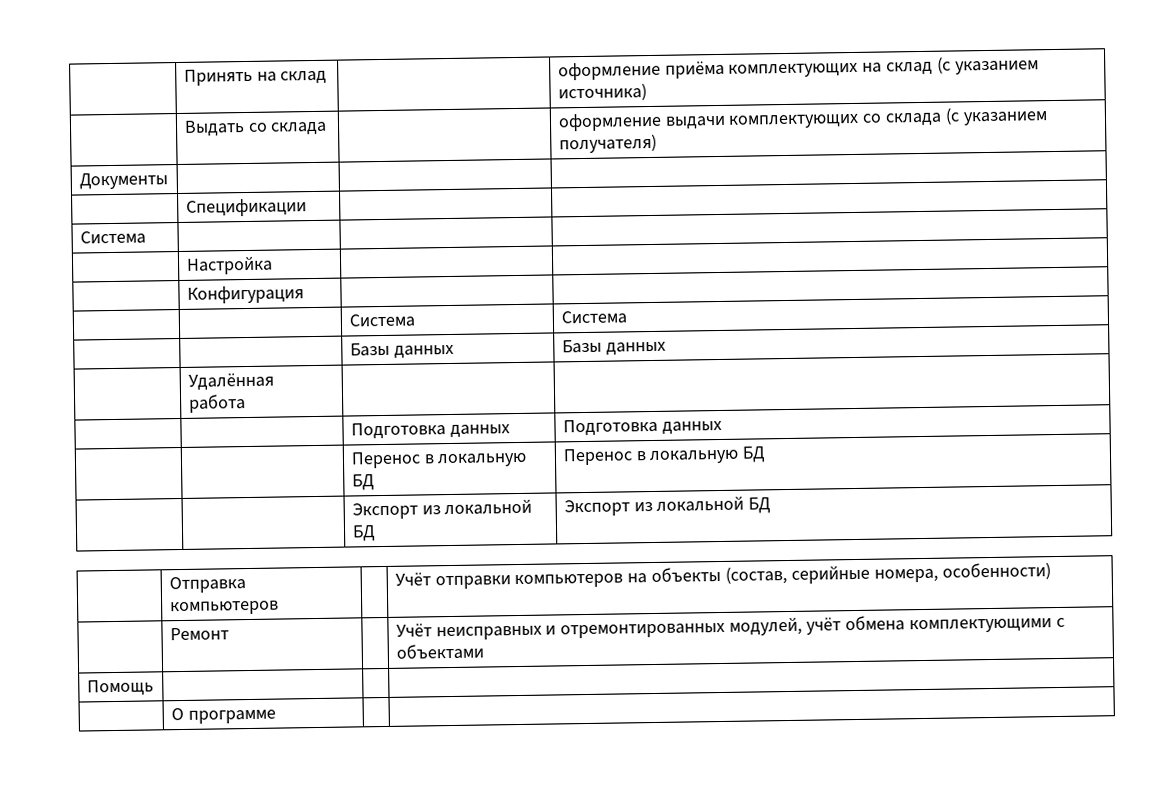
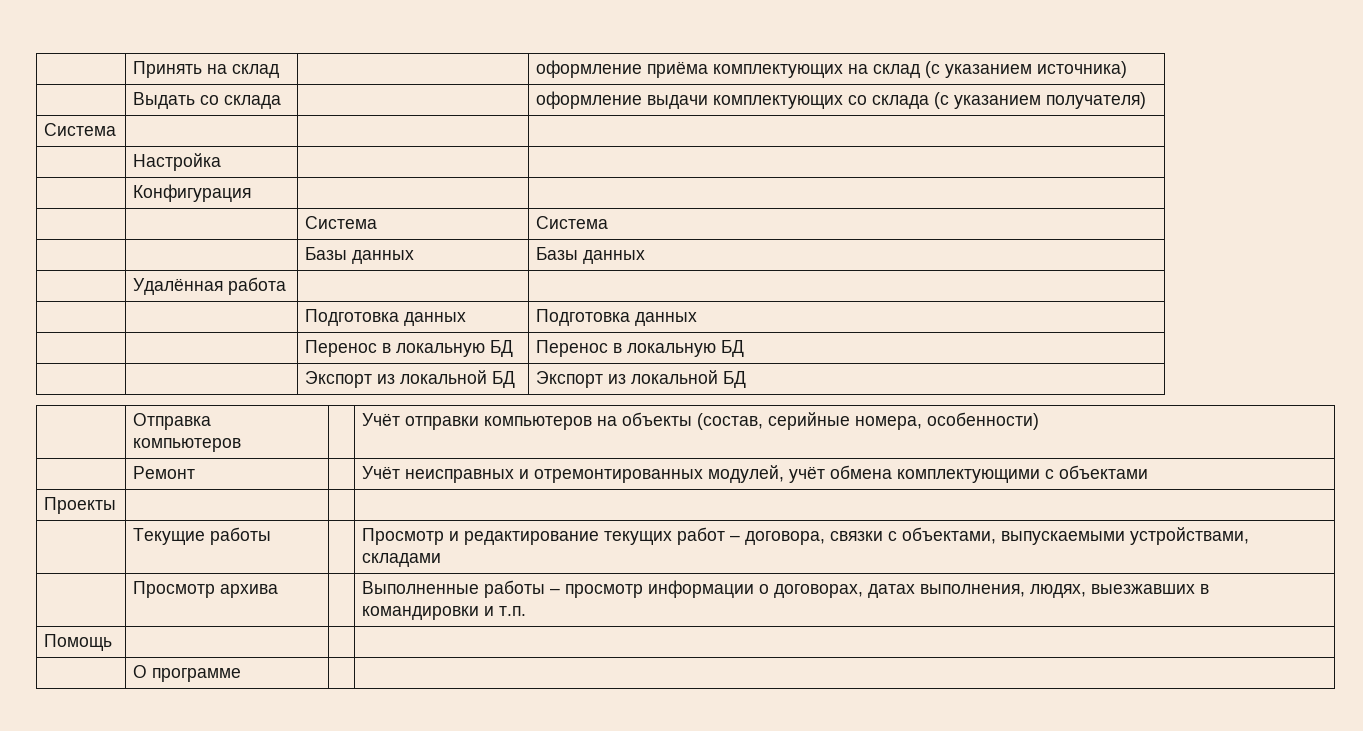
- Документы | | |
- | Спецификации | |
+ Проекты | | |
+ | Текущие работы | | Просмотр и редактирование текущих работ – договора, связки с объектами, выпускаемыми устройствами, складами
+ | Просмотр архива | | Выполненные работы – просмотр информации о договорах, датах выполнения, людях, выезжавших в командировки и т.п.

